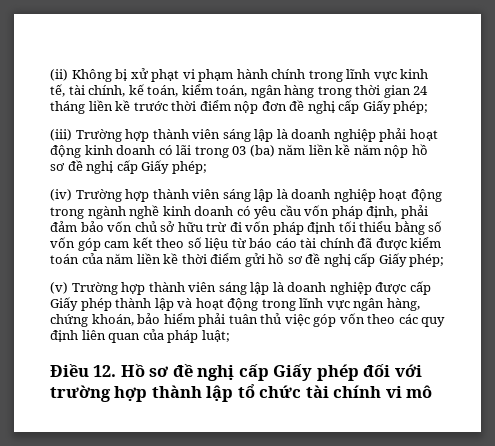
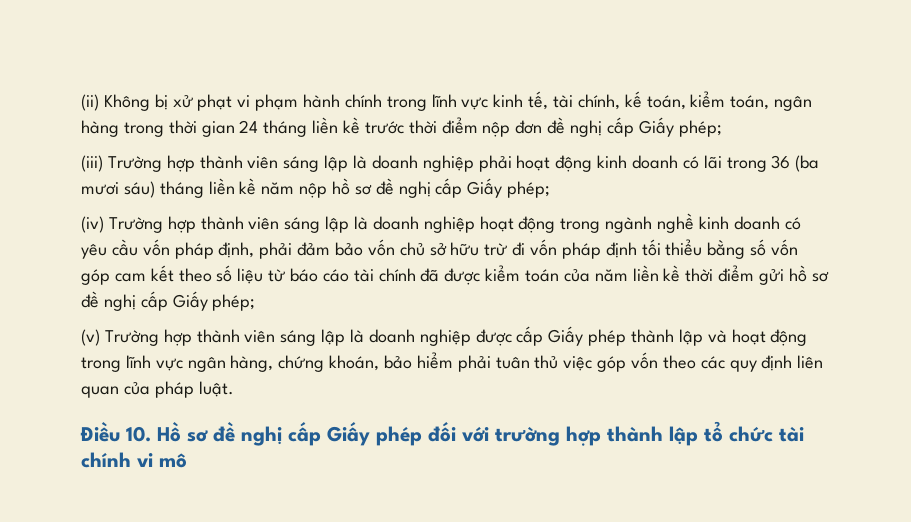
- (iii) Trường hợp thành viên sáng lập là doanh nghiệp phải hoạt động kinh doanh có lãi trong 03 (ba) năm liền kề năm nộp hồ sơ đề nghị cấp Giấy phép;
+ (iii) Trường hợp thành viên sáng lập là doanh nghiệp phải hoạt động kinh doanh có lãi trong 36 (ba mươi sáu) tháng liền kề năm nộp hồ sơ đề nghị cấp Giấy phép;
- (v) Trường hợp thành viên sáng lập là doanh nghiệp được cấp Giấy phép thành lập và hoạt động trong lĩnh vực ngân hàng, chứng khoán, bảo hiểm phải tuân thủ việc góp vốn theo các quy định liên quan của pháp luật;
+ (v) Trường hợp thành viên sáng lập là doanh nghiệp được cấp Giấy phép thành lập và hoạt động trong lĩnh vực ngân hàng, chứng khoán, bảo hiểm phải tuân thủ việc góp vốn theo các quy định liên quan của pháp luật.
- Điều 12. Hồ sơ đề nghị cấp Giấy phép đối với trường hợp thành lập tổ chức tài chính vi mô
+ Điều 10. Hồ sơ đề nghị cấp Giấy phép đối với trường hợp thành lập tổ chức tài chính vi mô

